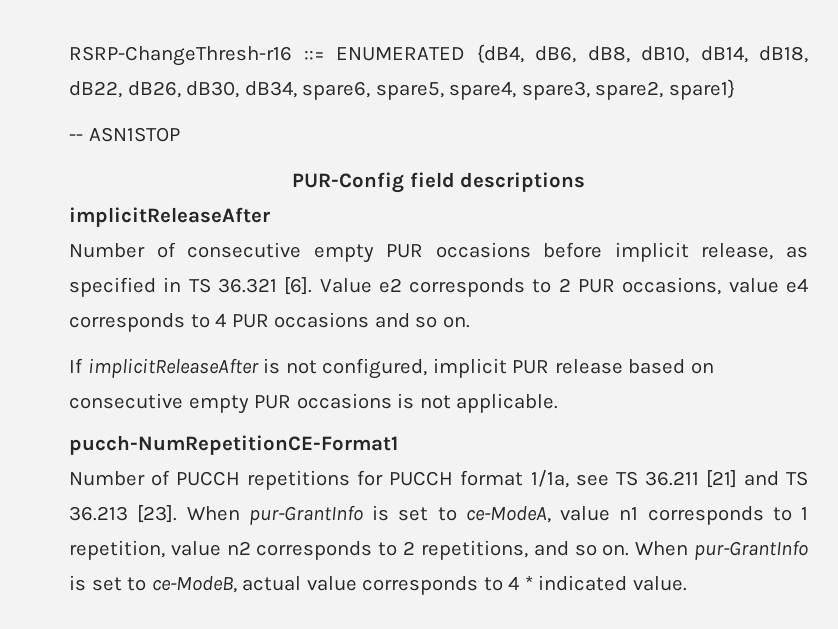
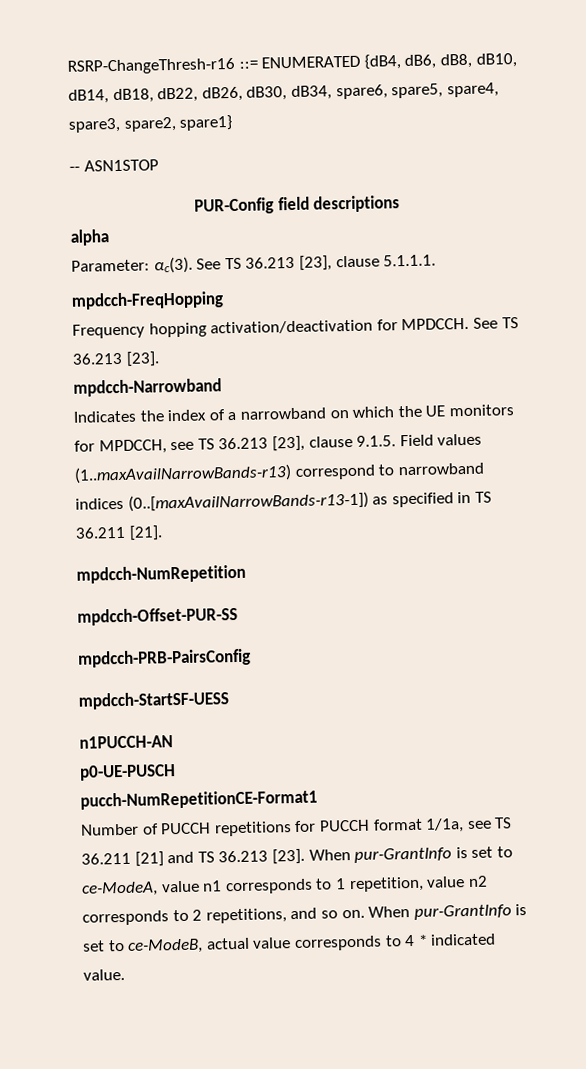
  PUR-Config field descriptions
- implicitReleaseAfter
- Number of consecutive empty PUR occasions before implicit release, as specified in TS 36.321 [6]. Value e2 corresponds to 2 PUR occasions, value e4 corresponds to 4 PUR occasions and so on.
- If implicitReleaseAfter is not configured, implicit PUR release based on consecutive empty PUR occasions is not applicable.
+ alpha
+ Parameter: αc(3). See TS 36.213 [23], clause 5.1.1.1.
+ mpdcch-FreqHopping
+ Frequency hopping activation/deactivation for MPDCCH. See TS 36.213 [23].
+ mpdcch-Narrowband
+ Indicates the index of a narrowband on which the UE monitors for MPDCCH, see TS 36.213 [23], clause 9.1.5. Field values (1..maxAvailNarrowBands-r13) correspond to narrowband indices (0..[maxAvailNarrowBands-r13-1]) as specified in TS 36.211 [21].
+ mpdcch-NumRepetition
+ mpdcch-Offset-PUR-SS
+ mpdcch-PRB-PairsConfig
+ mpdcch-StartSF-UESS
+ n1PUCCH-AN
+ p0-UE-PUSCH

